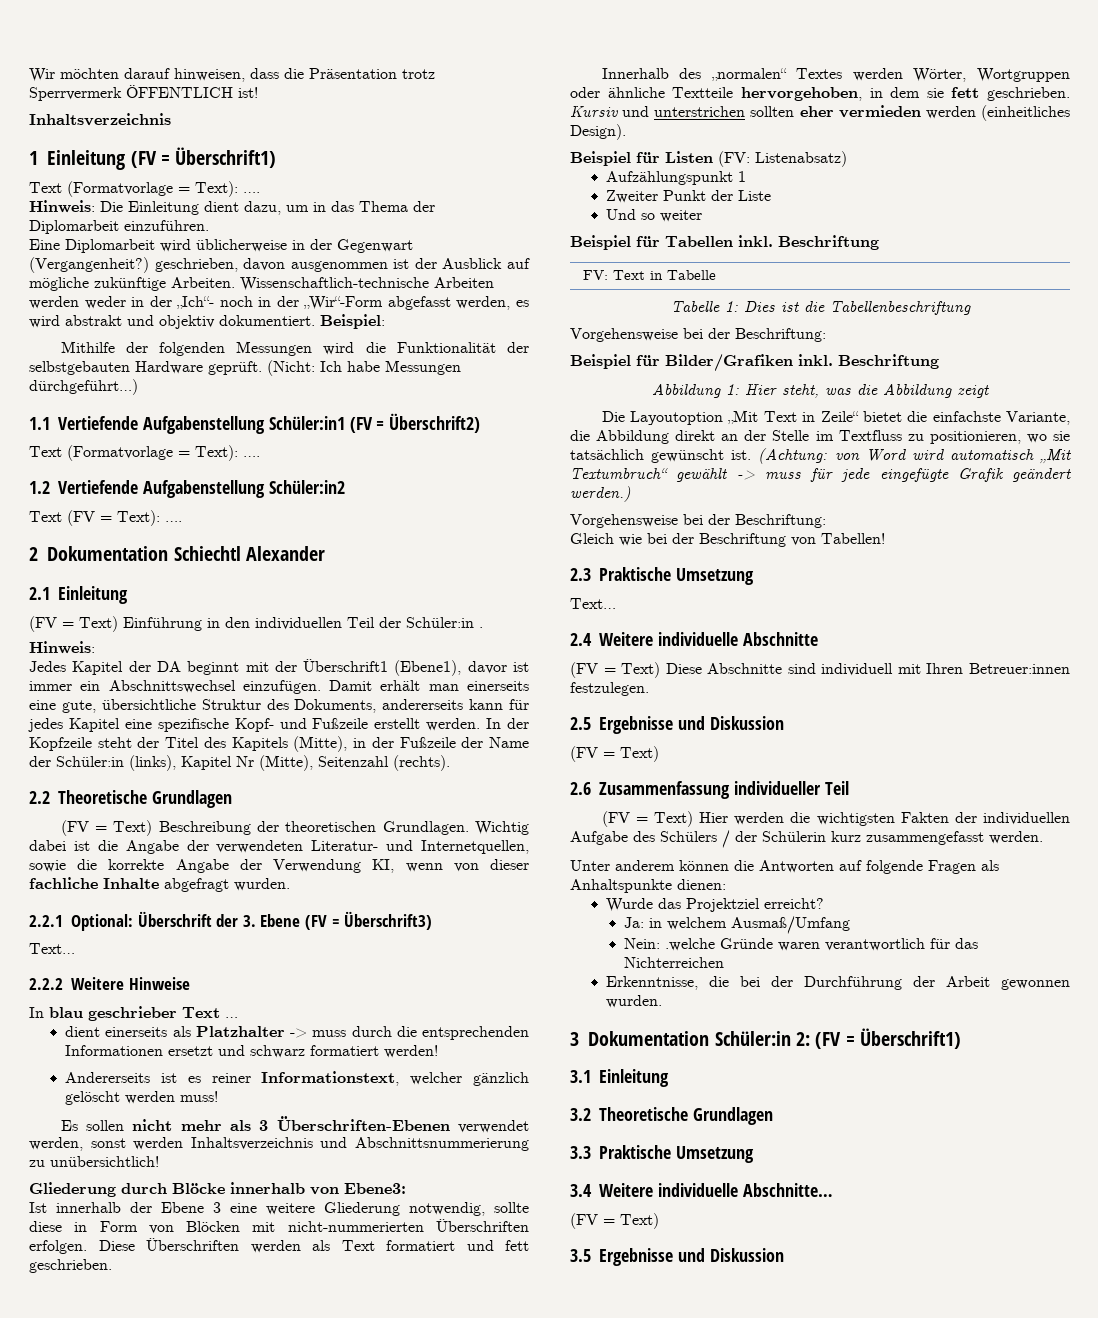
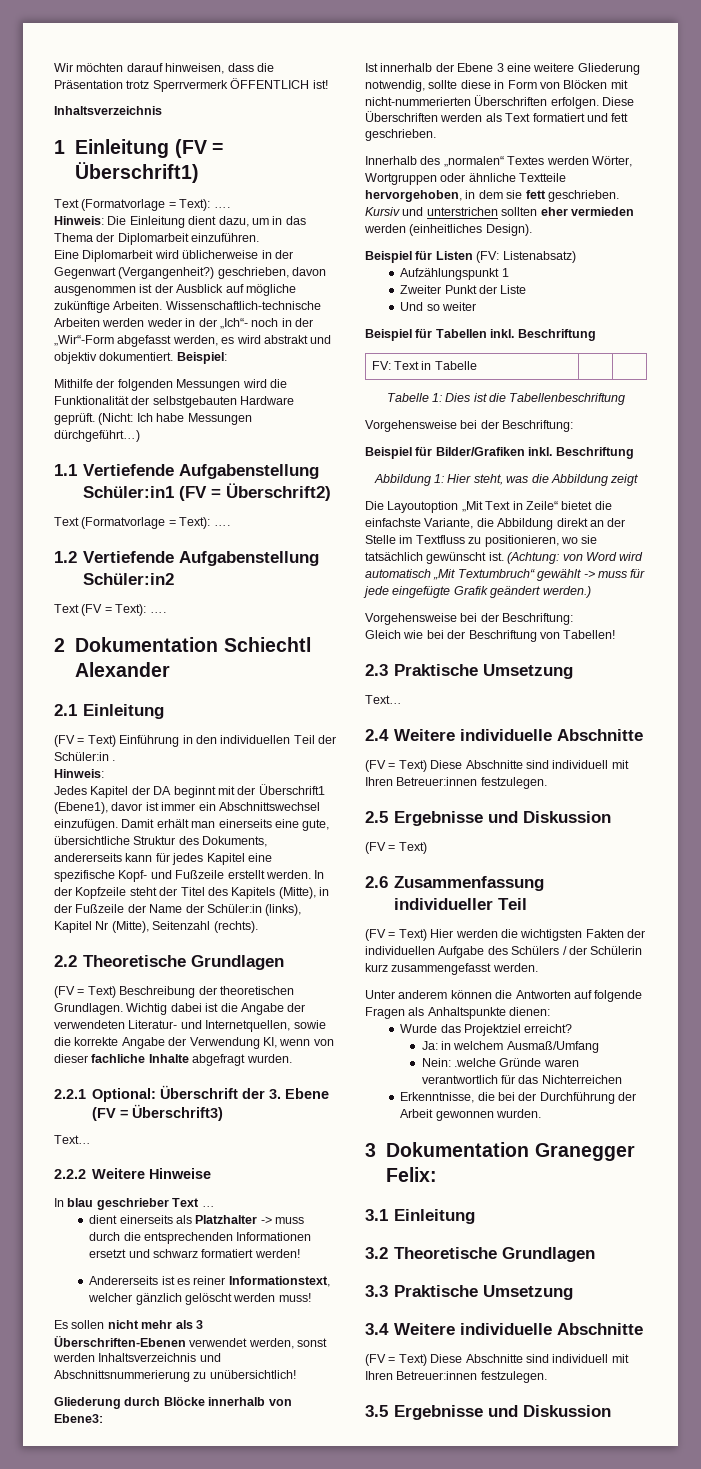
- 3 Dokumentation Schüler:in 2: (FV = Überschrift1)
+ 3 Dokumentation Granegger Felix:
- 3.4 Weitere individuelle Abschnitte…
- (FV = Text)
+ 3.4 Weitere individuelle Abschnitte
+ (FV = Text) Diese Abschnitte sind individuell mit Ihren Betreuer:innen festzulegen.

